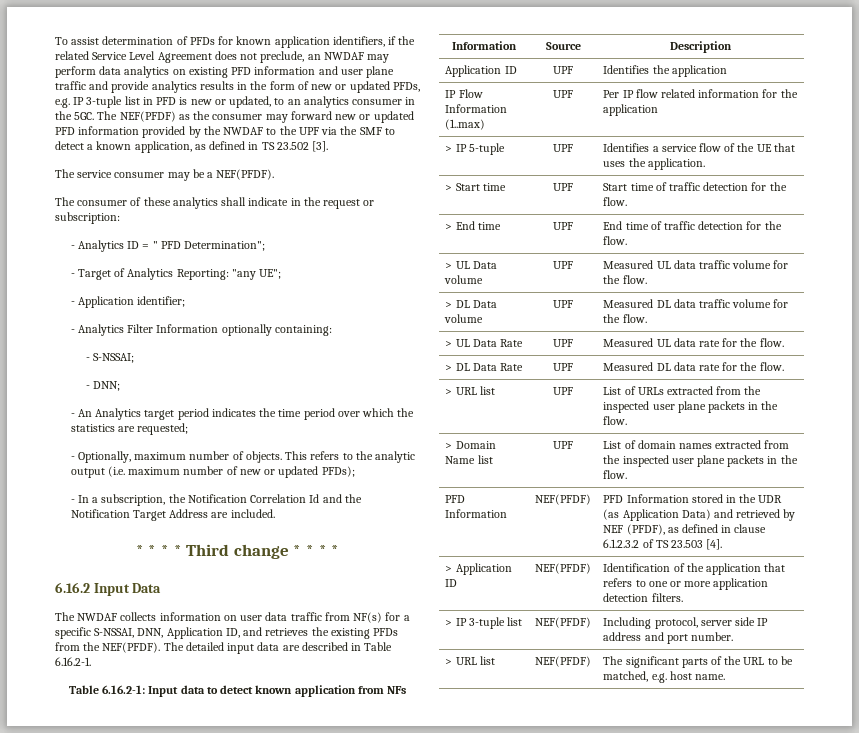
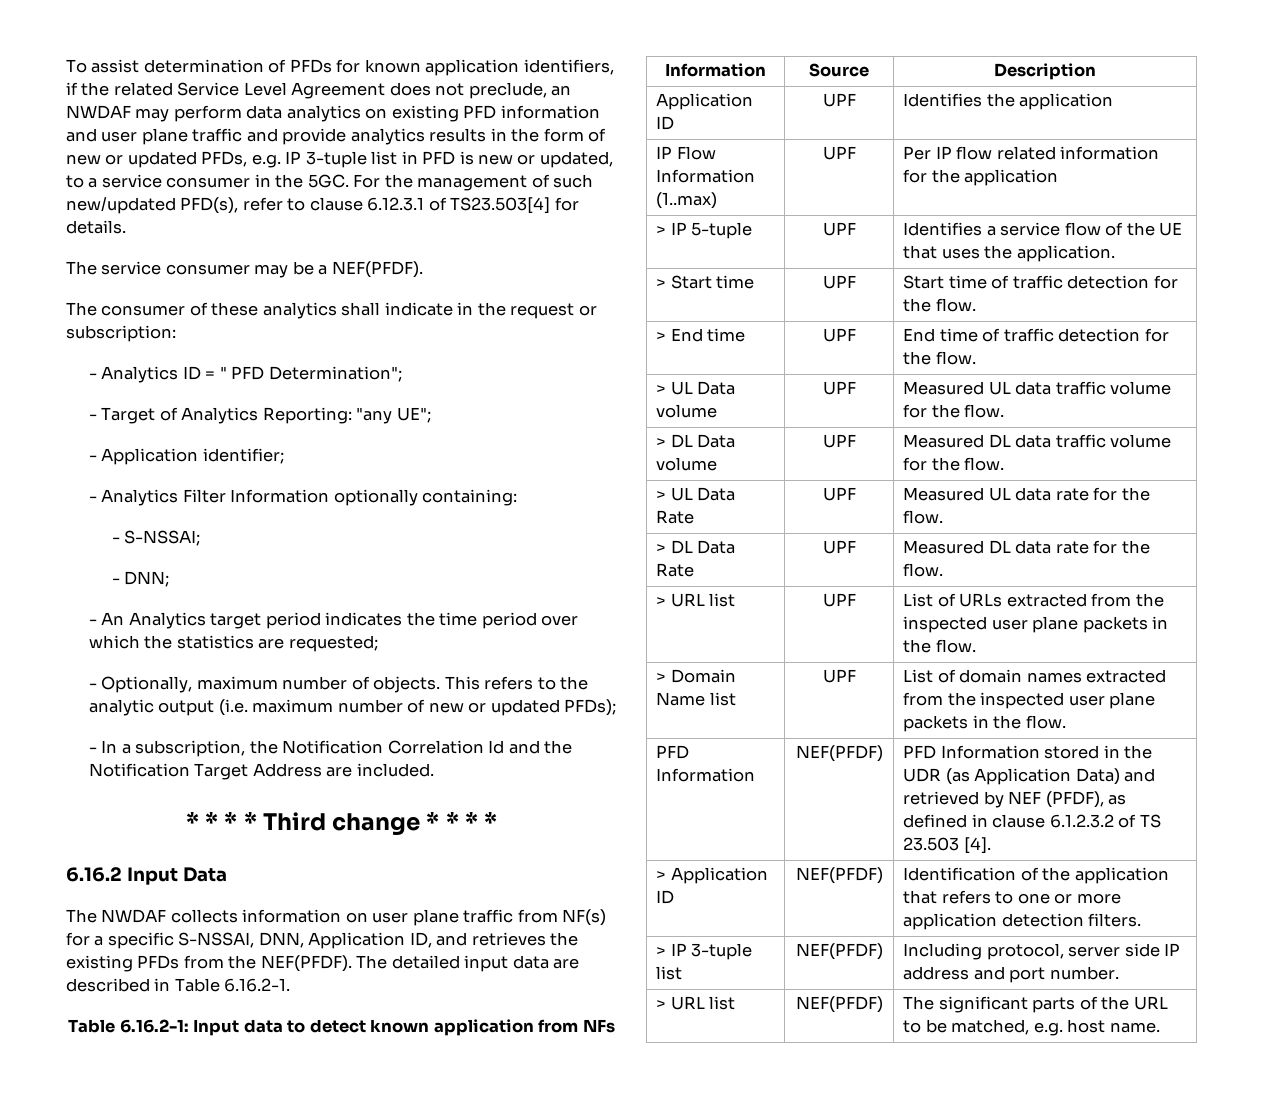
- To assist determination of PFDs for known application identifiers, if the related Service Level Agreement does not preclude, an NWDAF may perform data analytics on existing PFD information and user plane traffic and provide analytics results in the form of new or updated PFDs, e.g. IP 3-tuple list in PFD is new or updated, to an analytics consumer in the 5GC.
+ To assist determination of PFDs for known application identifiers, if the related Service Level Agreement does not preclude, an NWDAF may perform data analytics on existing PFD information and user plane traffic and provide analytics results in the form of new or updated PFDs, e.g. IP 3-tuple list in PFD is new or updated, to a service consumer in the 5GC.
- The NEF(PFDF) as the consumer may forward new or updated PFD information provided by the NWDAF to the UPF via the SMF to detect a known application, as defined in TS 23.502 [3].
+ For the management of such new/updated PFD(s), refer to clause 6.12.3.1 of TS23.503[4] for details.
- The NWDAF collects information on user data traffic from NF(s) for a specific S-NSSAI, DNN, Application ID, and retrieves the existing PFDs from the NEF(PFDF).
+ The NWDAF collects information on user plane traffic from NF(s) for a specific S-NSSAI, DNN, Application ID, and retrieves the existing PFDs from the NEF(PFDF).

